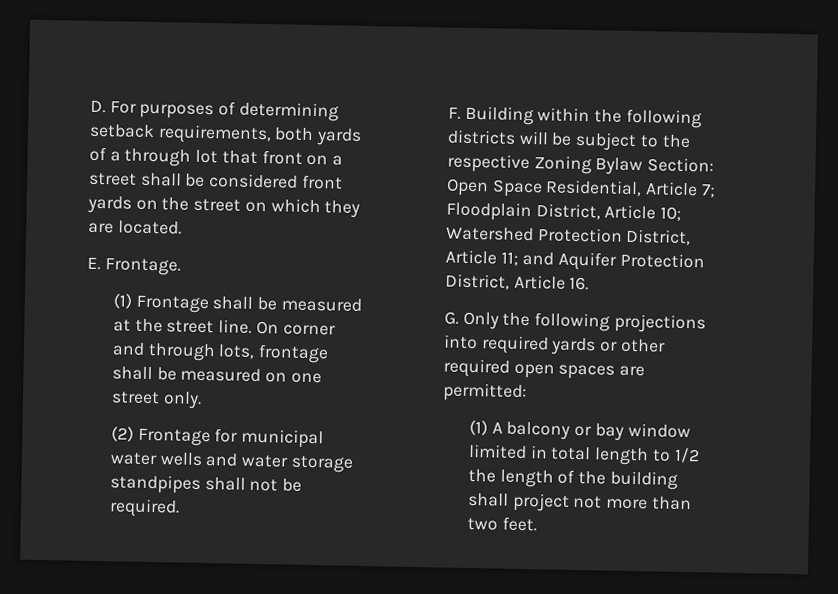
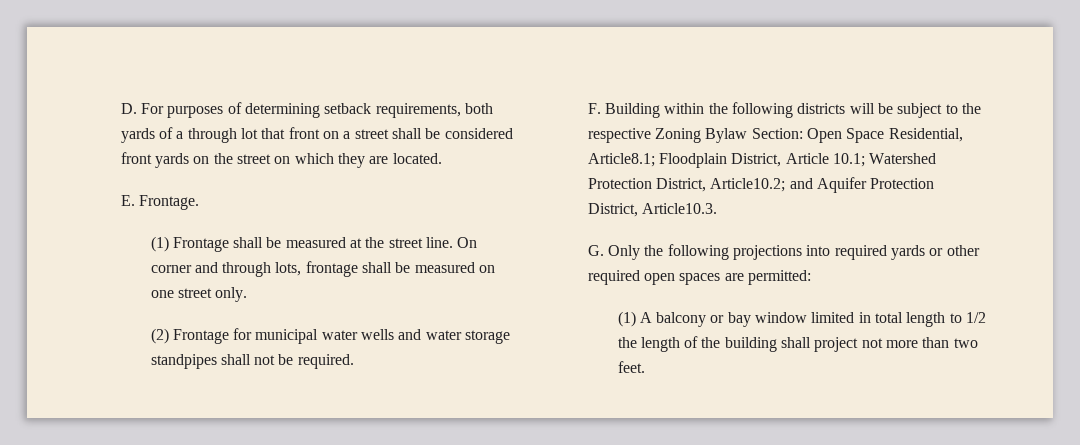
- F. Building within the following districts will be subject to the respective Zoning Bylaw Section: Open Space Residential, Article 7; Floodplain District, Article 10; Watershed Protection District, Article 11; and Aquifer Protection District, Article 16.
+ F. Building within the following districts will be subject to the respective Zoning Bylaw Section: Open Space Residential, Article8.1; Floodplain District, Article 10.1; Watershed Protection District, Article10.2; and Aquifer Protection District, Article10.3.

